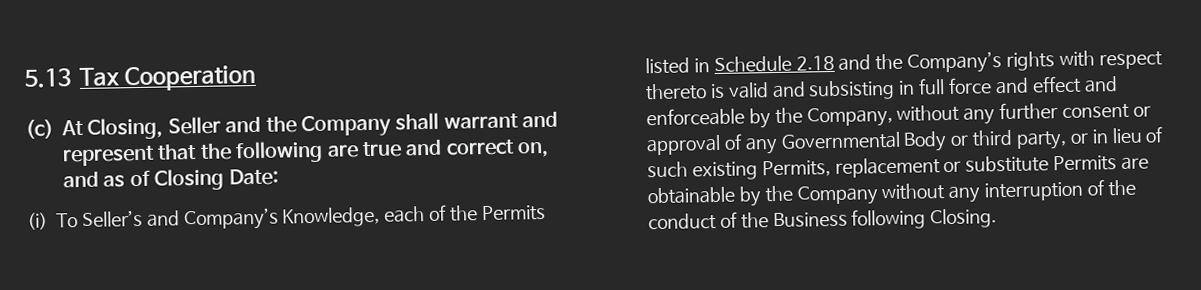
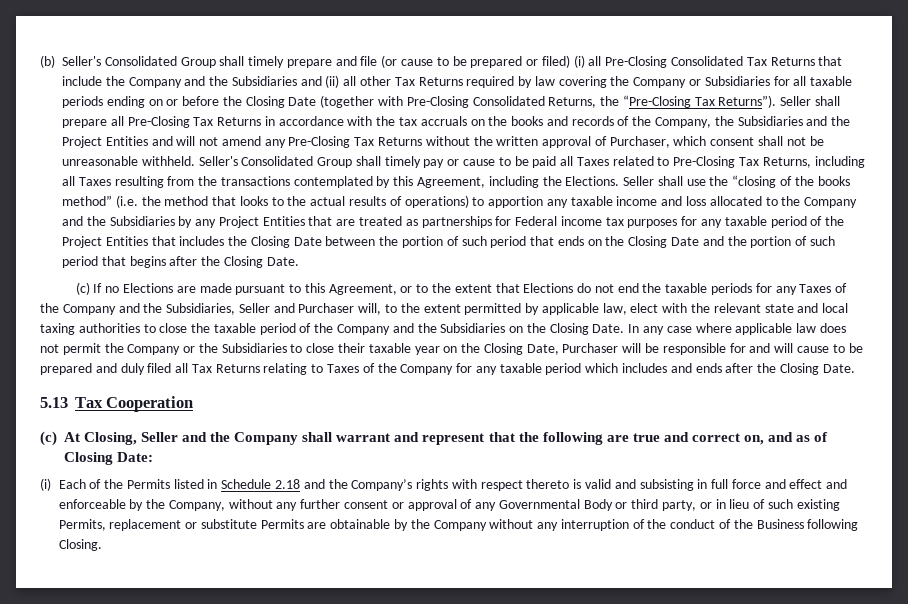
+ (b) Seller's Consolidated Group shall timely prepare and file (or cause to be prepared or filed) (i) all Pre-Closing Consolidated Tax Returns that include the Company and the Subsidiaries and (ii) all other Tax Returns required by law covering the Company or Subsidiaries for all taxable periods ending on or before the Closing Date (together with Pre-Closing Consolidated Returns, the “Pre-Closing Tax Returns”). Seller shall prepare all Pre-Closing Tax Returns in accordance with the tax accruals on the books and records of the Company, the Subsidiaries and the Project Entities and will not amend any Pre-Closing Tax Returns without the written approval of Purchaser, which consent shall not be unreasonable withheld. Seller's Consolidated Group shall timely pay or cause to be paid all Taxes related to Pre-Closing Tax Returns, including all Taxes resulting from the transactions contemplated by this Agreement, including the Elections. Seller shall use the “closing of the books method” (i.e. the method that looks to the actual results of operations) to apportion any taxable income and loss allocated to the Company and the Subsidiaries by any Project Entities that are treated as partnerships for Federal income tax purposes for any taxable period of the Project Entities that includes the Closing Date between the portion of such period that ends on the Closing Date and the portion of such period that begins after the Closing Date.
+ (c) If no Elections are made pursuant to this Agreement, or to the extent that Elections do not end the taxable periods for any Taxes of the Company and the Subsidiaries, Seller and Purchaser will, to the extent permitted by applicable law, elect with the relevant state and local taxing authorities to close the taxable period of the Company and the Subsidiaries on the Closing Date. In any case where applicable law does not permit the Company or the Subsidiaries to close their taxable year on the Closing Date, Purchaser will be responsible for and will cause to be prepared and duly filed all Tax Returns relating to Taxes of the Company for any taxable period which includes and ends after the Closing Date.
- (i) To Seller’s and Company’s Knowledge, each of the Permits listed in Schedule 2.18 and the Company’s rights with respect thereto is valid and subsisting in full force and effect and enforceable by the Company, without any further consent or approval of any Governmental Body or third party, or in lieu of such existing Permits, replacement or substitute Permits are obtainable by the Company without any interruption of the conduct of the Business following Closing.
+ (i) Each of the Permits listed in Schedule 2.18 and the Company’s rights with respect thereto is valid and subsisting in full force and effect and enforceable by the Company, without any further consent or approval of any Governmental Body or third party, or in lieu of such existing Permits, replacement or substitute Permits are obtainable by the Company without any interruption of the conduct of the Business following Closing.

